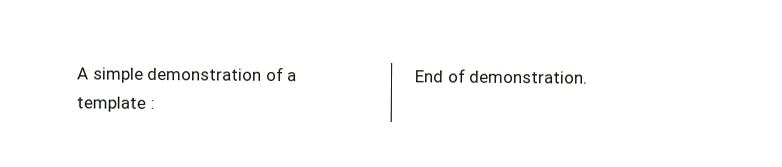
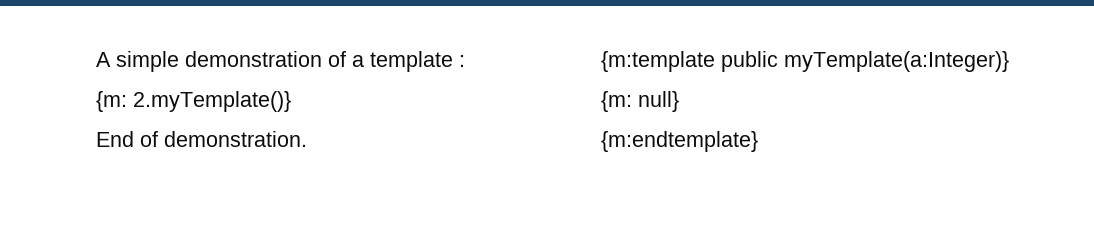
+ {m: 2.myTemplate()}
+ {m:template public myTemplate(a:Integer)}
+ {m: null}
+ {m:endtemplate}

